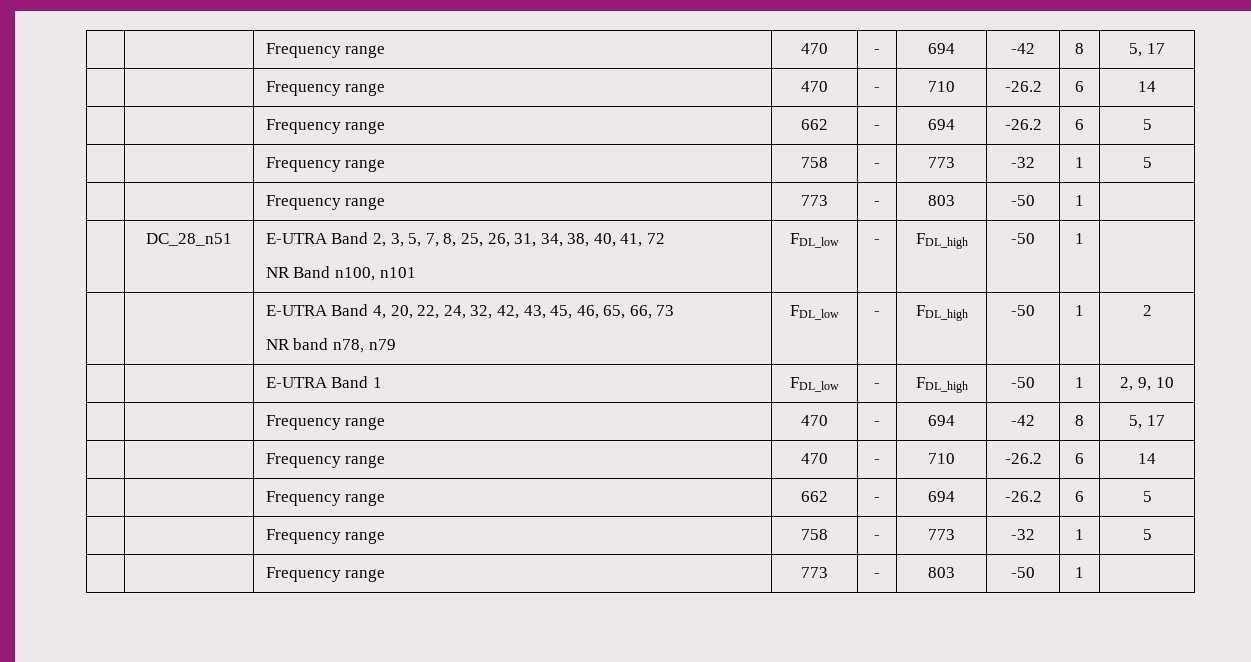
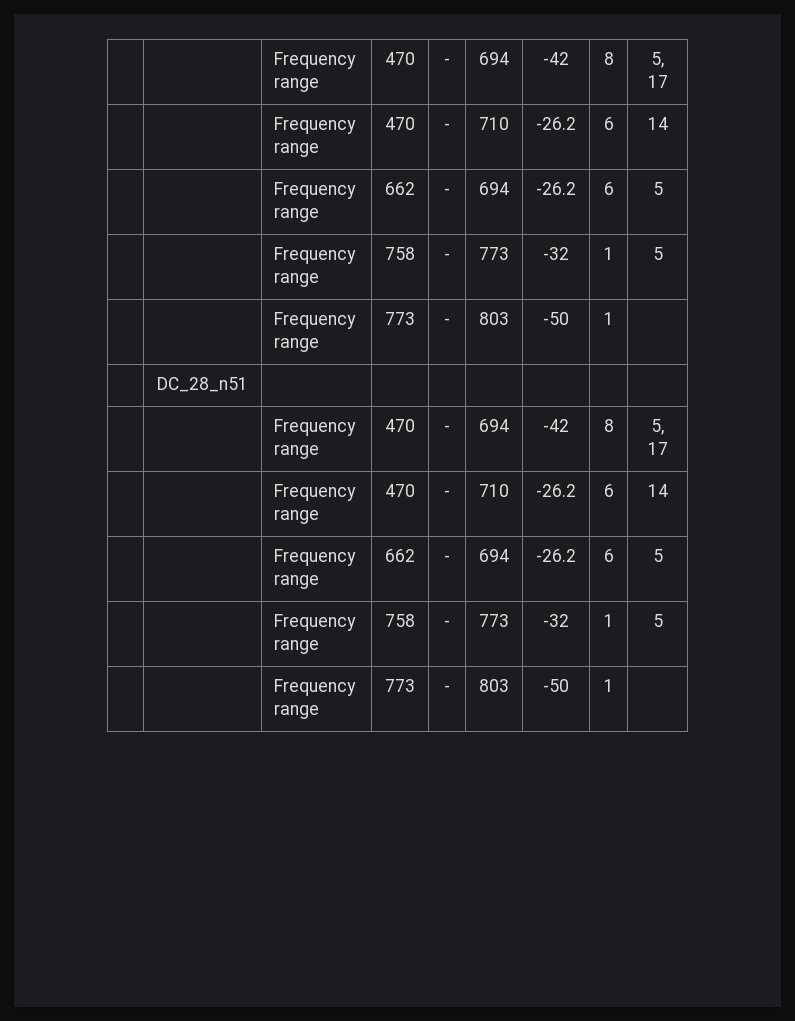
- | DC_28_n51 | E-UTRA Band 2, 3, 5, 7, 8, 25, 26, 31, 34, 38, 40, 41, 72
- NR Band n100, n101 | FDL_low | - | FDL_high | -50 | 1 |
- | | E-UTRA Band 4, 20, 22, 24, 32, 42, 43, 45, 46, 65, 66, 73
- NR band n78, n79 | FDL_low | - | FDL_high | -50 | 1 | 2
- | | E-UTRA Band 1 | FDL_low | - | FDL_high | -50 | 1 | 2, 9, 10
+ | DC_28_n51 | | | | | | |

